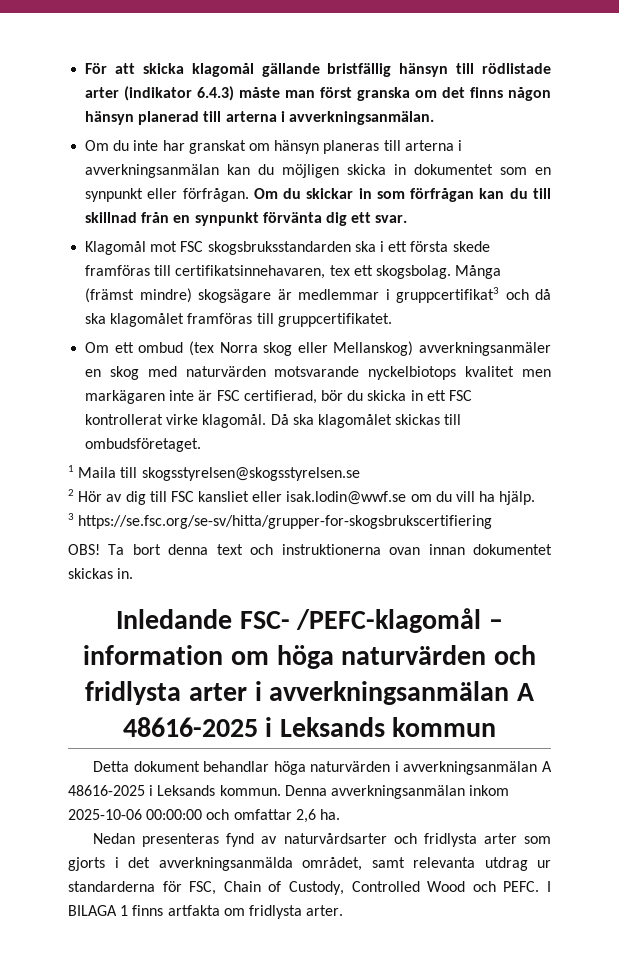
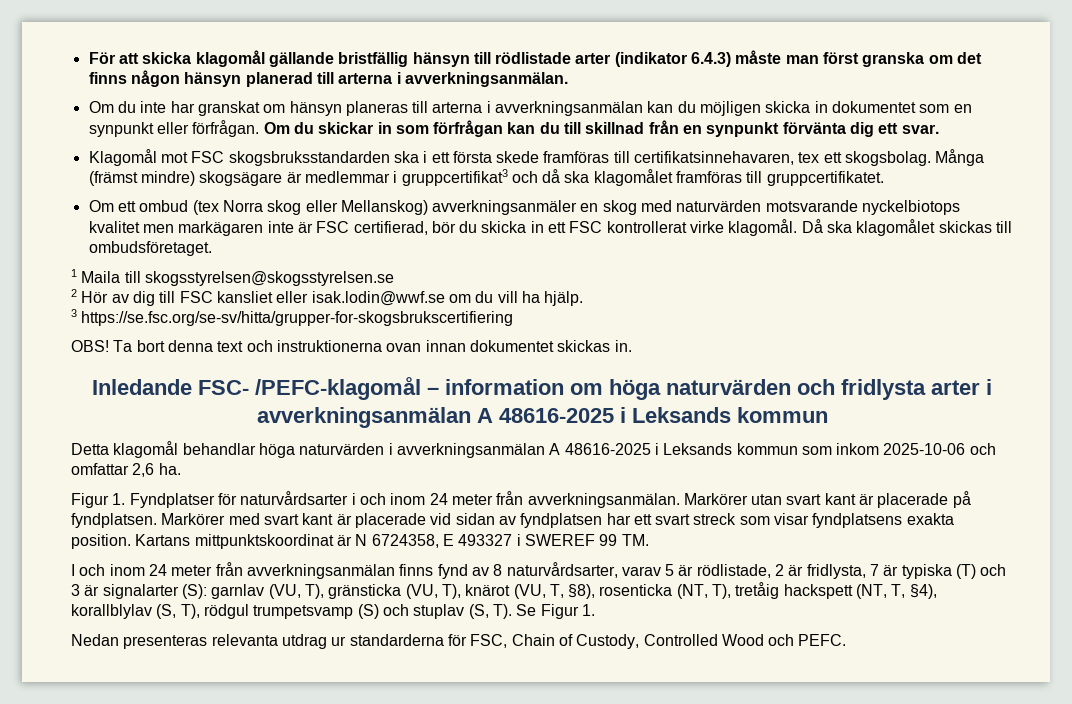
- Detta dokument behandlar höga naturvärden i avverkningsanmälan A 48616-2025 i Leksands kommun. Denna avverkningsanmälan inkom 2025-10-06 00:00:00 och omfattar 2,6 ha.
+ Detta klagomål behandlar höga naturvärden i avverkningsanmälan A 48616-2025 i Leksands kommun som inkom 2025-10-06 och omfattar 2,6 ha.
- Nedan presenteras fynd av naturvårdsarter och fridlysta arter som gjorts i det avverkningsanmälda området, samt relevanta utdrag ur standarderna för FSC, Chain of Custody, Controlled Wood och PEFC. I BILAGA 1 finns artfakta om fridlysta arter.
+ Figur 1. Fyndplatser för naturvårdsarter i och inom 24 meter från avverkningsanmälan. Markörer utan svart kant är placerade på fyndplatsen. Markörer med svart kant är placerade vid sidan av fyndplatsen har ett svart streck som visar fyndplatsens exakta position. Kartans mittpunktskoordinat är N 6724358, E 493327 i SWEREF 99 TM.
+ I och inom 24 meter från avverkningsanmälan finns fynd av 8 naturvårdsarter, varav 5 är rödlistade, 2 är fridlysta, 7 är typiska (T) och 3 är signalarter (S): garnlav (VU, T), gränsticka (VU, T), knärot (VU, T, §8), rosenticka (NT, T), tretåig hackspett (NT, T, §4), korallblylav (S, T), rödgul trumpetsvamp (S) och stuplav (S, T). Se Figur 1.
+ Nedan presenteras relevanta utdrag ur standarderna för FSC, Chain of Custody, Controlled Wood och PEFC.

